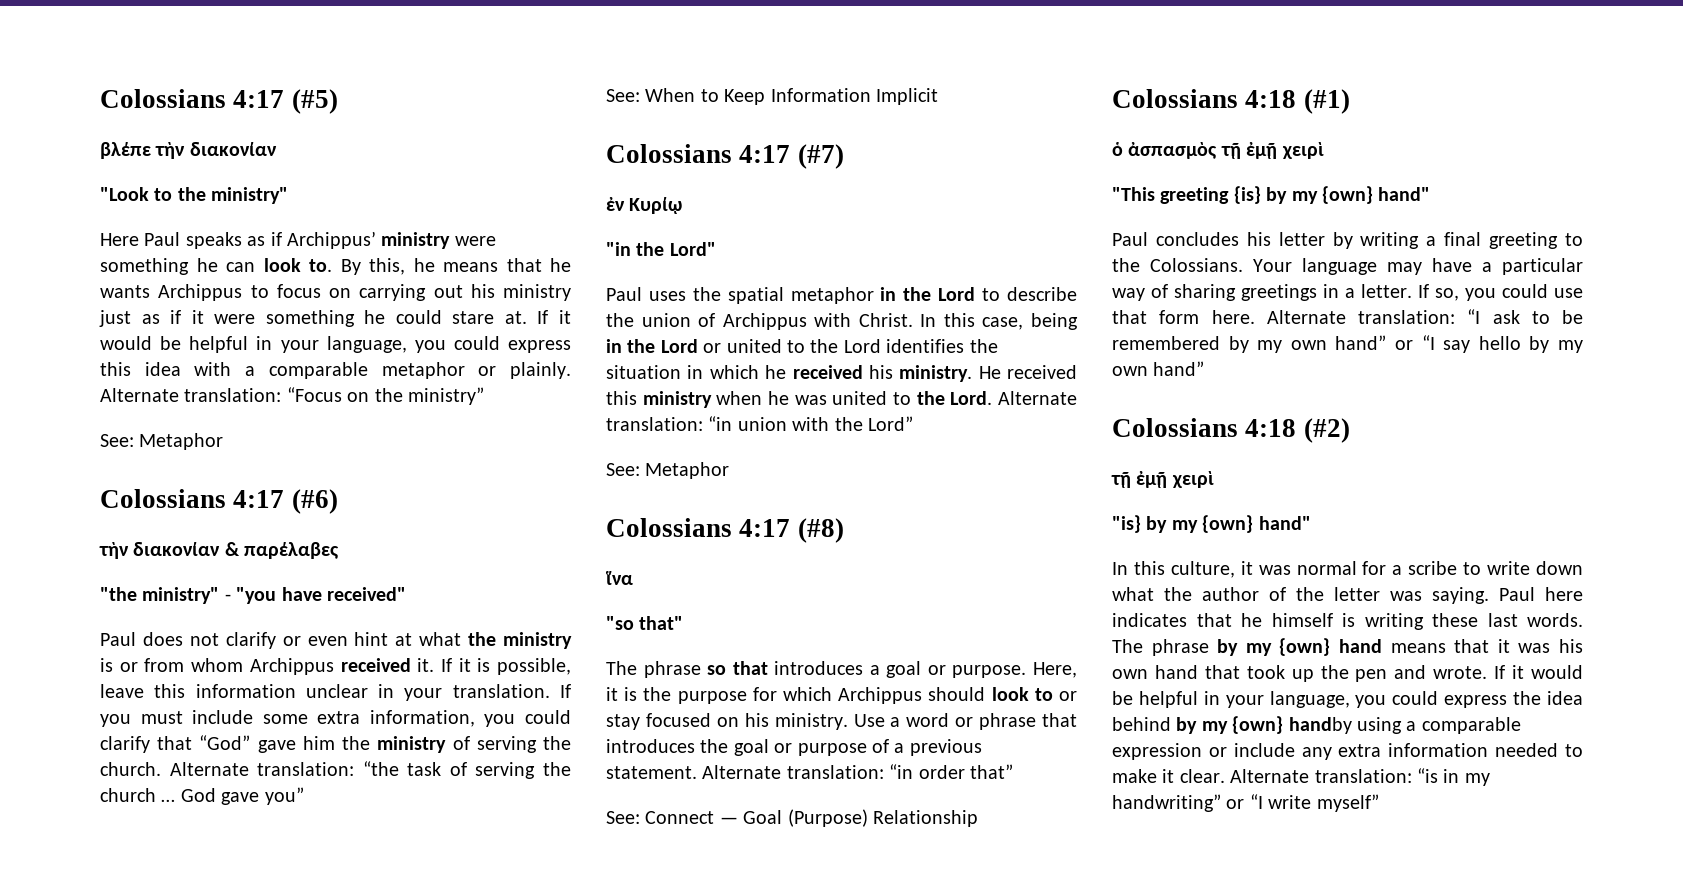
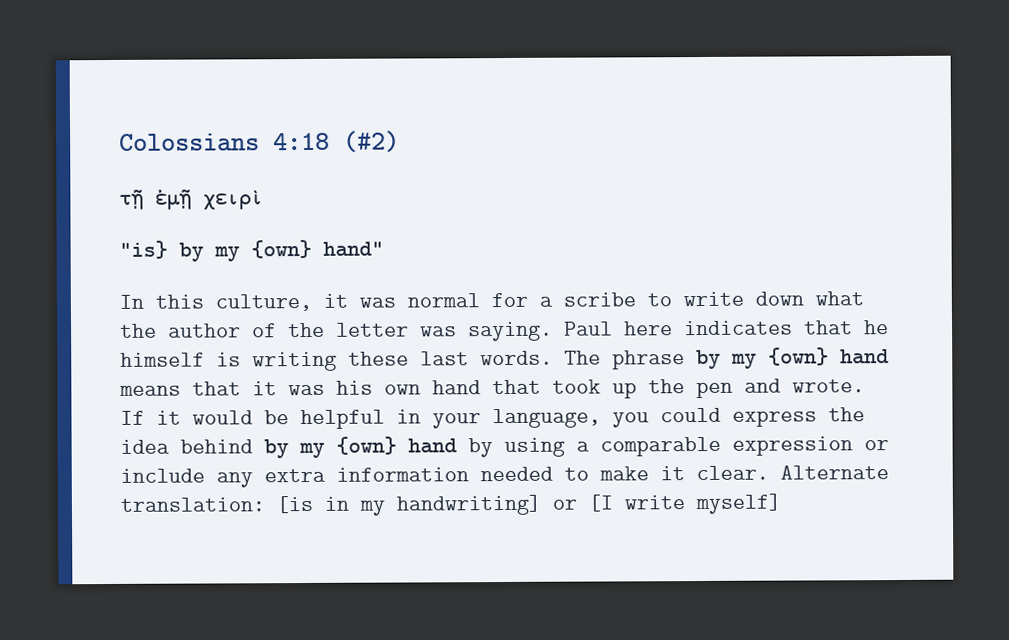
- Colossians 4:17 (#5)
- βλέπε τὴν διακονίαν
- "Look to the ministry"
- Here Paul speaks as if Archippus’ ministry were something he can look to. By this, he means that he wants Archippus to focus on carrying out his ministry just as if it were something he could stare at. If it would be helpful in your language, you could express this idea with a comparable metaphor or plainly. Alternate translation: “Focus on the ministry”
- See: Metaphor
- Colossians 4:17 (#6)
- τὴν διακονίαν & παρέλαβες
- "the ministry" - "you have received"
- Paul does not clarify or even hint at what the ministry is or from whom Archippus received it. If it is possible, leave this information unclear in your translation. If you must include some extra information, you could clarify that “God” gave him the ministry of serving the church. Alternate translation: “the task of serving the church … God gave you”
- See: When to Keep Information Implicit
- Colossians 4:17 (#7)
- ἐν Κυρίῳ
- "in the Lord"
- Paul uses the spatial metaphor in the Lord to describe the union of Archippus with Christ. In this case, being in the Lord or united to the Lord identifies the situation in which he received his ministry. He received this ministry when he was united to the Lord. Alternate translation: “in union with the Lord”
- See: Metaphor
- Colossians 4:17 (#8)
- ἵνα
- "so that"
- The phrase so that introduces a goal or purpose. Here, it is the purpose for which Archippus should look to or stay focused on his ministry. Use a word or phrase that introduces the goal or purpose of a previous statement. Alternate translation: “in order that”
- See: Connect — Goal (Purpose) Relationship
- Colossians 4:18 (#1)
- ὁ ἀσπασμὸς τῇ ἐμῇ χειρὶ
- "This greeting {is} by my {own} hand"
- Paul concludes his letter by writing a final greeting to the Colossians. Your language may have a particular way of sharing greetings in a letter. If so, you could use that form here. Alternate translation: “I ask to be remembered by my own hand” or “I say hello by my own hand”
- If it would be helpful in your language, you could express the idea behind by my {own} handby using a comparable expression or include any extra information needed to make it clear.
+ If it would be helpful in your language, you could express the idea behind by my {own} hand by using a comparable expression or include any extra information needed to make it clear.
- Alternate translation: “is in my handwriting” or “I write myself”
+ Alternate translation: [is in my handwriting] or [I write myself]

